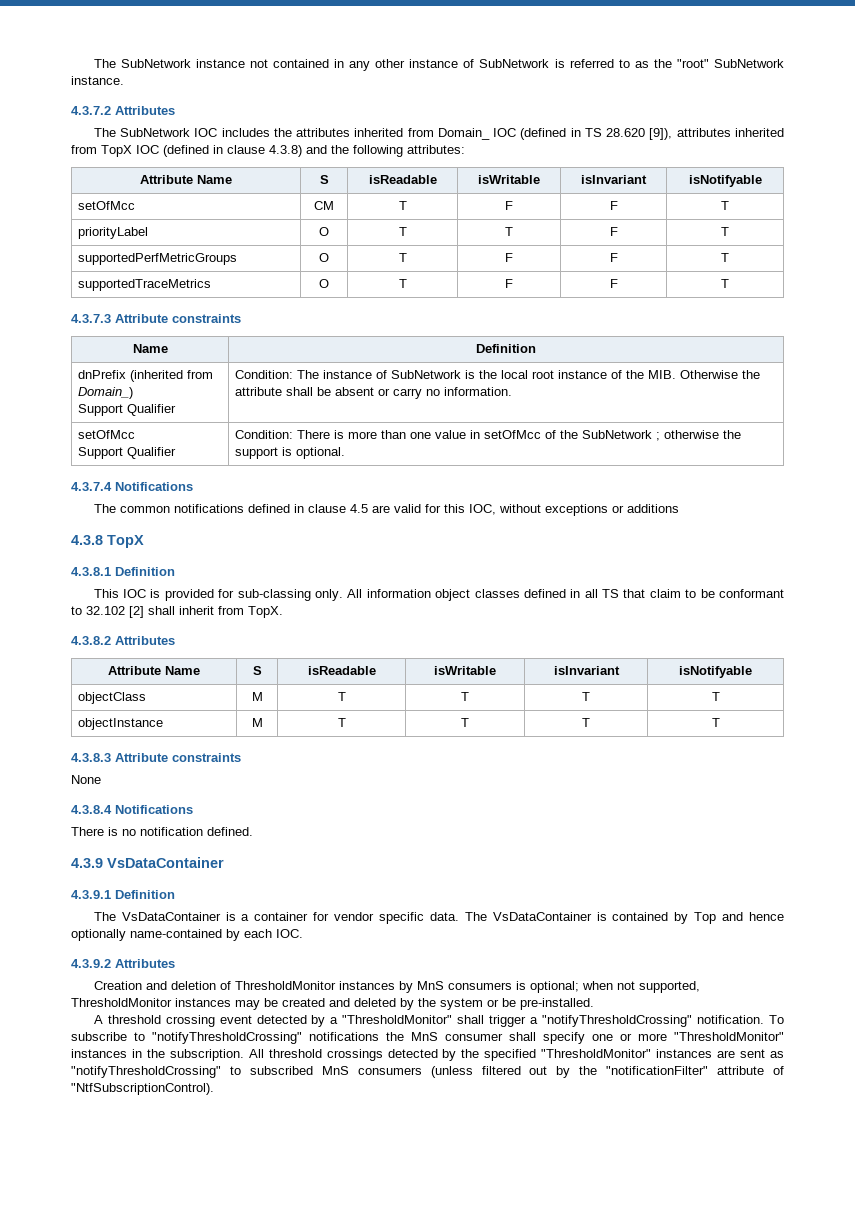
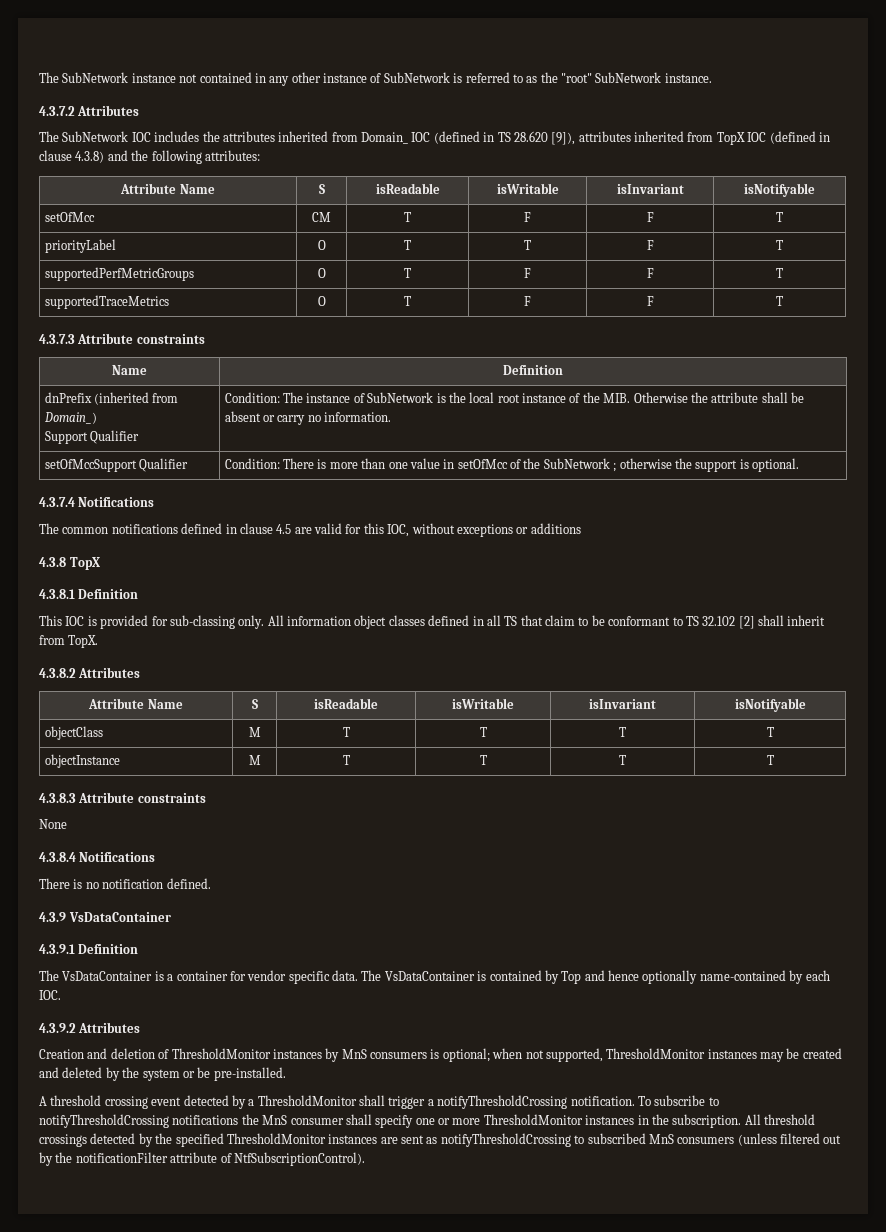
  dnPrefix (inherited from Domain_)
  Support Qualifier | Condition: The instance of SubNetwork is the local root instance of the MIB. Otherwise the attribute shall be absent or carry no information.
- setOfMcc
- Support Qualifier | Condition: There is more than one value in setOfMcc of the SubNetwork ; otherwise the support is optional.
+ setOfMccSupport Qualifier | Condition: There is more than one value in setOfMcc of the SubNetwork ; otherwise the support is optional.
- All information object classes defined in all TS that claim to be conformant to 32.102 [2] shall inherit from TopX.
+ All information object classes defined in all TS that claim to be conformant to TS 32.102 [2] shall inherit from TopX.
- A threshold crossing event detected by a "ThresholdMonitor" shall trigger a "notifyThresholdCrossing" notification.
+ A threshold crossing event detected by a ThresholdMonitor shall trigger a notifyThresholdCrossing notification.
- To subscribe to "notifyThresholdCrossing" notifications the MnS consumer shall specify one or more "ThresholdMonitor" instances in the subscription.
+ To subscribe to notifyThresholdCrossing notifications the MnS consumer shall specify one or more ThresholdMonitor instances in the subscription.
- All threshold crossings detected by the specified "ThresholdMonitor" instances are sent as "notifyThresholdCrossing" to subscribed MnS consumers (unless filtered out by the "notificationFilter" attribute of "NtfSubscriptionControl).
+ All threshold crossings detected by the specified ThresholdMonitor instances are sent as notifyThresholdCrossing to subscribed MnS consumers (unless filtered out by the notificationFilter attribute of NtfSubscriptionControl).

